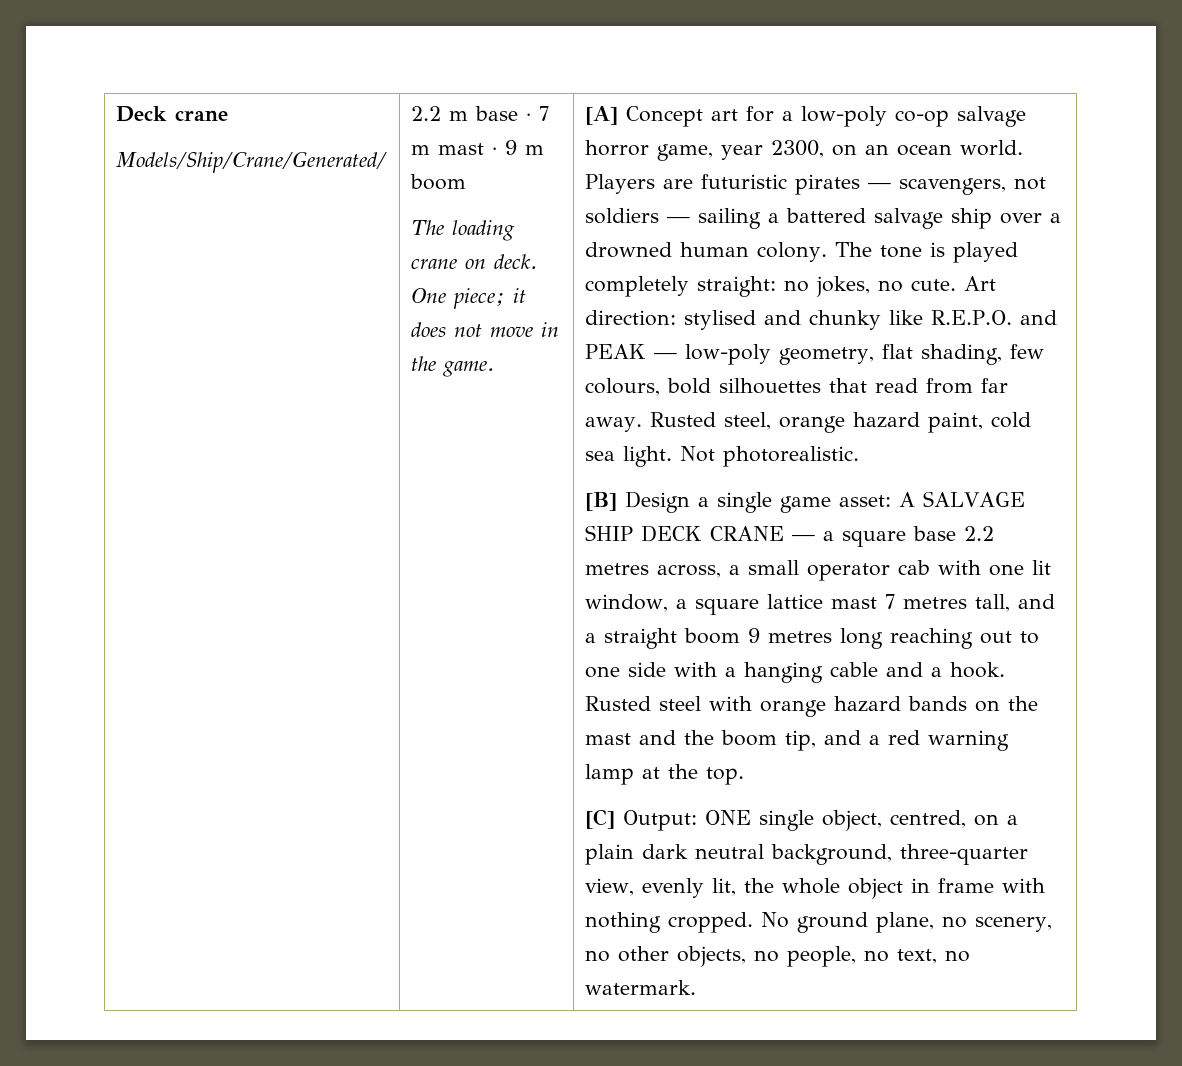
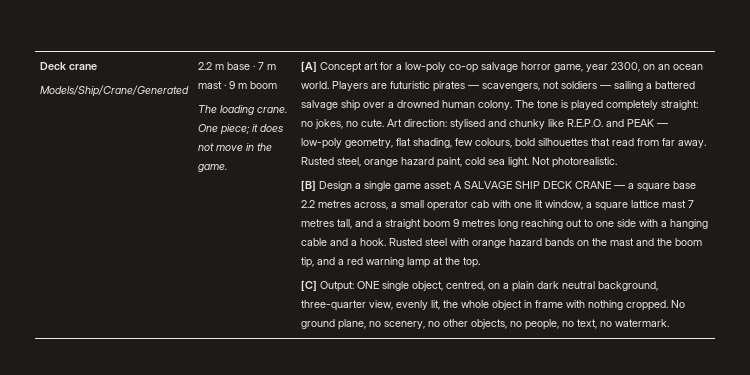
- Models/Ship/Crane/Generated/
+ Models/Ship/Crane/Generated
- The loading crane on deck.
+ The loading crane.

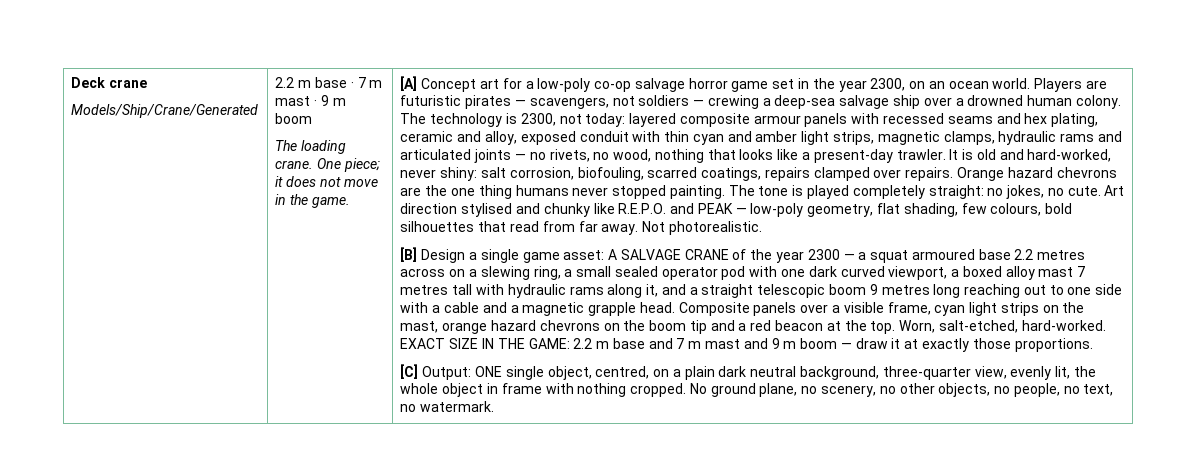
- [A] Concept art for a low-poly co-op salvage horror game, year 2300, on an ocean world.
+ [A] Concept art for a low-poly co-op salvage horror game set in the year 2300, on an ocean world.
- Players are futuristic pirates — scavengers, not soldiers — sailing a battered salvage ship over a drowned human colony.
+ Players are futuristic pirates — scavengers, not soldiers — crewing a deep-sea salvage ship over a drowned human colony.
- The tone is played completely straight: no jokes, no cute.
+ The technology is 2300, not today: layered composite armour panels with recessed seams and hex plating, ceramic and alloy, exposed conduit with thin cyan and amber light strips, magnetic clamps, hydraulic rams and articulated joints — no rivets, no wood, nothing that looks like a present-day trawler. It is old and hard-worked, never shiny: salt corrosion, biofouling, scarred coatings, repairs clamped over repairs. Orange hazard chevrons are the one thing humans never stopped painting. The tone is played completely straight: no jokes, no cute.
- Art direction: stylised and chunky like R.E.P.O. and PEAK — low-poly geometry, flat shading, few colours, bold silhouettes that read from far away.
+ Art direction stylised and chunky like R.E.P.O. and PEAK — low-poly geometry, flat shading, few colours, bold silhouettes that read from far away.
- Rusted steel, orange hazard paint, cold sea light.
- [B] Design a single game asset: A SALVAGE SHIP DECK CRANE — a square base 2.2 metres across, a small operator cab with one lit window, a square lattice mast 7 metres tall, and a straight boom 9 metres long reaching out to one side with a hanging cable and a hook. Rusted steel with orange hazard bands on the mast and the boom tip, and a red warning lamp at the top.
+ [B] Design a single game asset: A SALVAGE CRANE of the year 2300 — a squat armoured base 2.2 metres across on a slewing ring, a small sealed operator pod with one dark curved viewport, a boxed alloy mast 7 metres tall with hydraulic rams along it, and a straight telescopic boom 9 metres long reaching out to one side with a cable and a magnetic grapple head. Composite panels over a visible frame, cyan light strips on the mast, orange hazard chevrons on the boom tip and a red beacon at the top. Worn, salt-etched, hard-worked. EXACT SIZE IN THE GAME: 2.2 m base and 7 m mast and 9 m boom — draw it at exactly those proportions.

